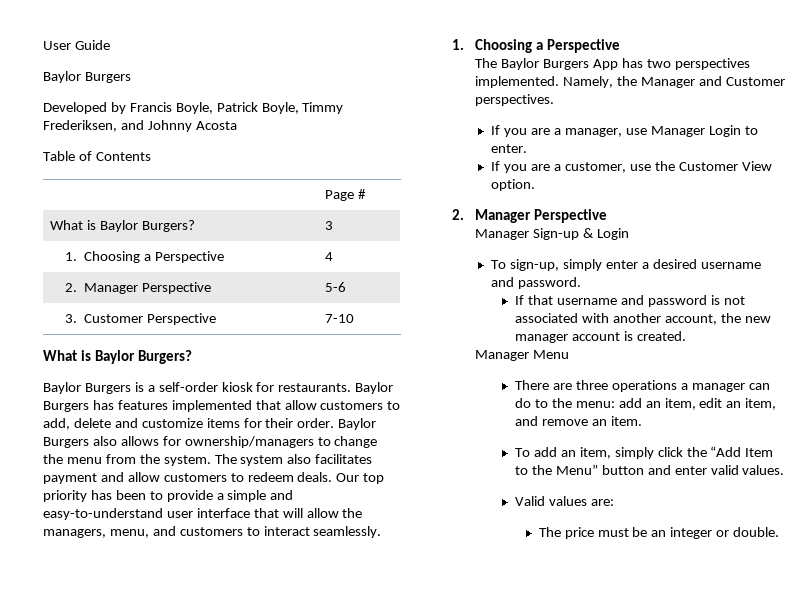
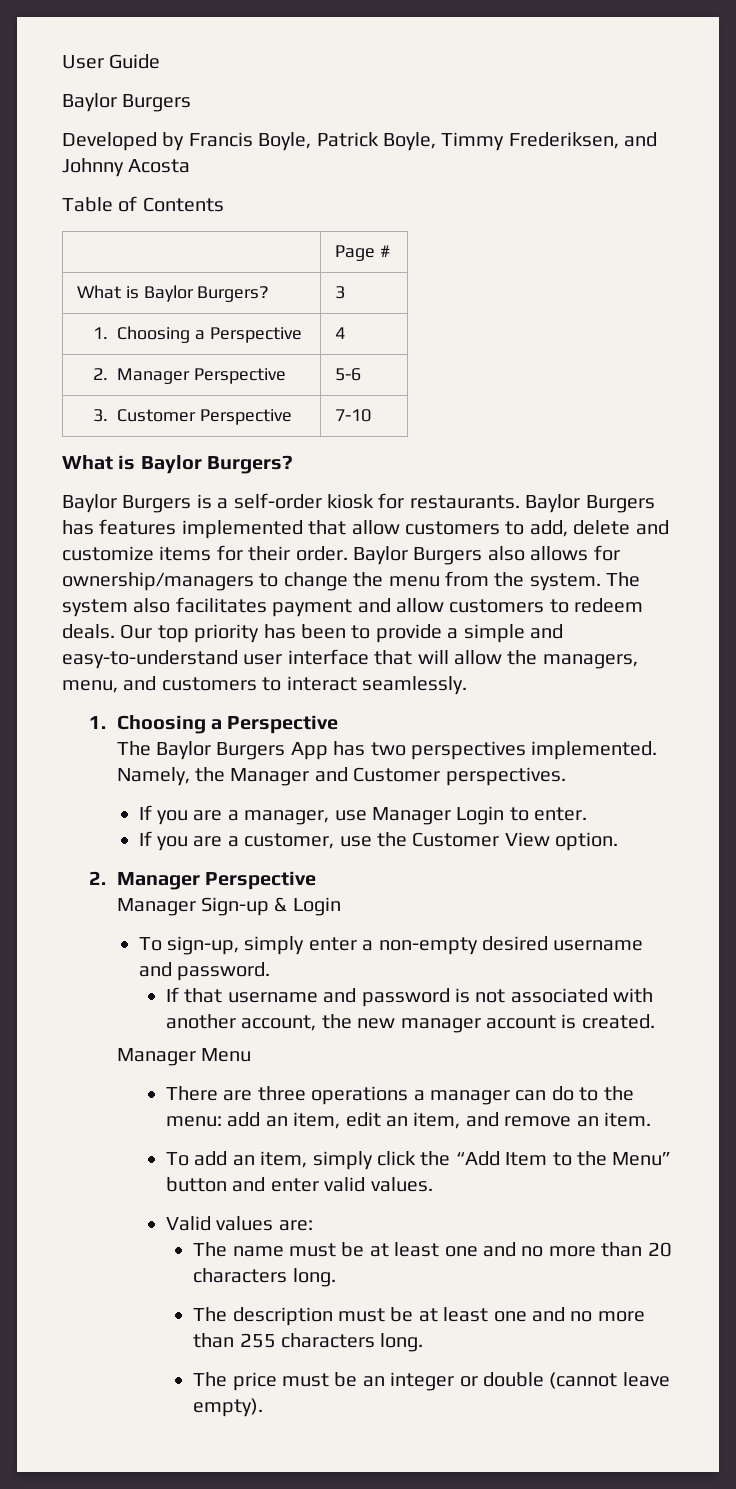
- To sign-up, simply enter a desired username and password.
+ To sign-up, simply enter a non-empty desired username and password.
+ The name must be at least one and no more than 20 characters long.
+ The description must be at least one and no more than 255 characters long.
- The price must be an integer or double.
+ The price must be an integer or double (cannot leave empty).

